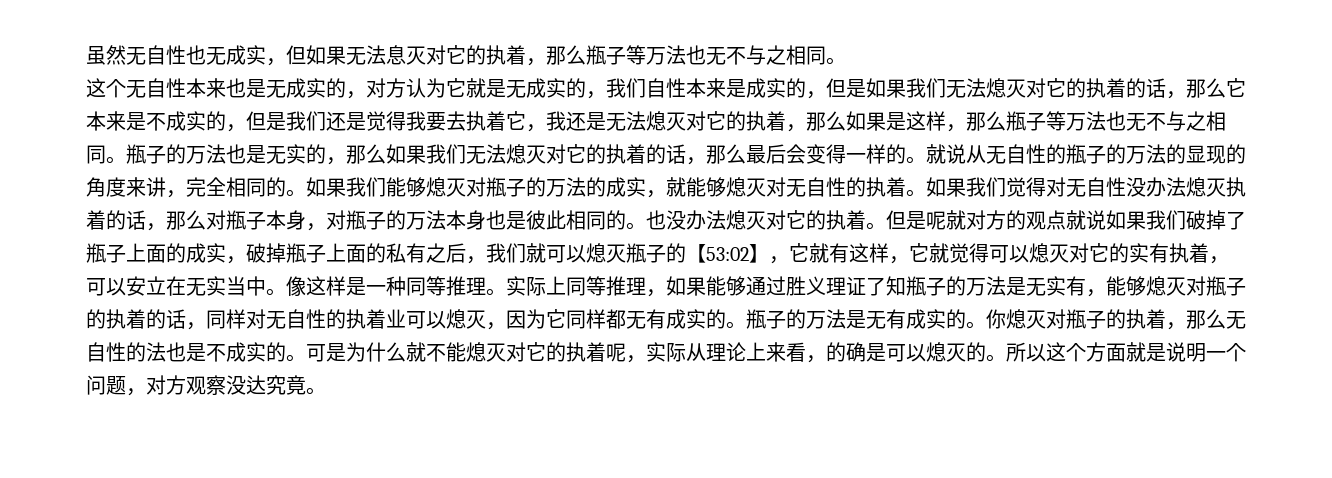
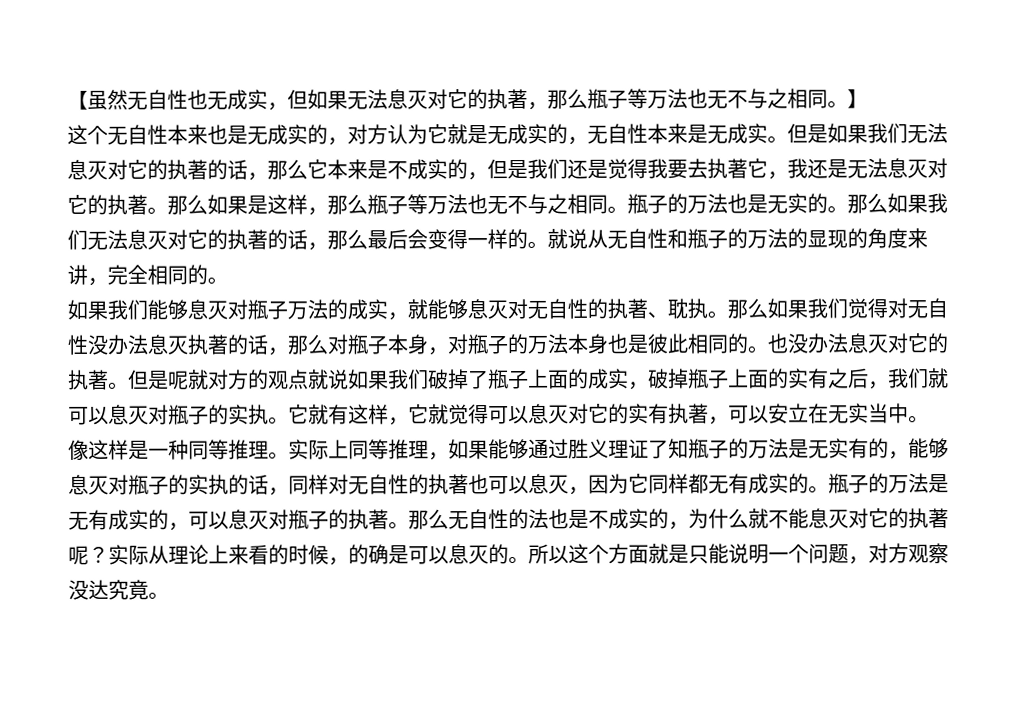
- 虽然无自性也无成实，但如果无法息灭对它的执着，那么瓶子等万法也无不与之相同。
+ 【虽然无自性也无成实，但如果无法息灭对它的执著，那么瓶子等万法也无不与之相同。】
- 这个无自性本来也是无成实的，对方认为它就是无成实的，我们自性本来是成实的，但是如果我们无法熄灭对它的执着的话，那么它本来是不成实的，但是我们还是觉得我要去执着它，我还是无法熄灭对它的执着，那么如果是这样，那么瓶子等万法也无不与之相同。
+ 这个无自性本来也是无成实的，对方认为它就是无成实的，无自性本来是无成实。但是如果我们无法息灭对它的执著的话，那么它本来是不成实的，但是我们还是觉得我要去执著它，我还是无法息灭对它的执著。那么如果是这样，那么瓶子等万法也无不与之相同。
- 瓶子的万法也是无实的，那么如果我们无法熄灭对它的执着的话，那么最后会变得一样的。
+ 瓶子的万法也是无实的。那么如果我们无法息灭对它的执著的话，那么最后会变得一样的。
- 就说从无自性的瓶子的万法的显现的角度来讲，完全相同的。如果我们能够熄灭对瓶子的万法的成实，就能够熄灭对无自性的执着。如果我们觉得对无自性没办法熄灭执着的话，那么对瓶子本身，对瓶子的万法本身也是彼此相同的。
+ 就说从无自性和瓶子的万法的显现的角度来讲，完全相同的。
+ 如果我们能够息灭对瓶子万法的成实，就能够息灭对无自性的执著、耽执。那么如果我们觉得对无自性没办法息灭执著的话，那么对瓶子本身，对瓶子的万法本身也是彼此相同的。
- 也没办法熄灭对它的执着。
+ 也没办法息灭对它的执著。
- 但是呢就对方的观点就说如果我们破掉了瓶子上面的成实，破掉瓶子上面的私有之后，我们就可以熄灭瓶子的【53:02】，它就有这样，它就觉得可以熄灭对它的实有执着，可以安立在无实当中。像这样是一种同等推理。
+ 但是呢就对方的观点就说如果我们破掉了瓶子上面的成实，破掉瓶子上面的实有之后，我们就可以息灭对瓶子的实执。它就有这样，它就觉得可以息灭对它的实有执著，可以安立在无实当中。
+ 像这样是一种同等推理。
- 实际上同等推理，如果能够通过胜义理证了知瓶子的万法是无实有，能够熄灭对瓶子的执着的话，同样对无自性的执着业可以熄灭，因为它同样都无有成实的。
+ 实际上同等推理，如果能够通过胜义理证了知瓶子的万法是无实有的，能够息灭对瓶子的实执的话，同样对无自性的执著也可以息灭，因为它同样都无有成实的。
- 瓶子的万法是无有成实的。你熄灭对瓶子的执着，那么无自性的法也是不成实的。可是为什么就不能熄灭对它的执着呢，实际从理论上来看，的确是可以熄灭的。
+ 瓶子的万法是无有成实的，可以息灭对瓶子的执著。那么无自性的法也是不成实的，为什么就不能息灭对它的执著呢？实际从理论上来看的时候，的确是可以息灭的。
- 所以这个方面就是说明一个问题，对方观察没达究竟。
+ 所以这个方面就是只能说明一个问题，对方观察没达究竟。

